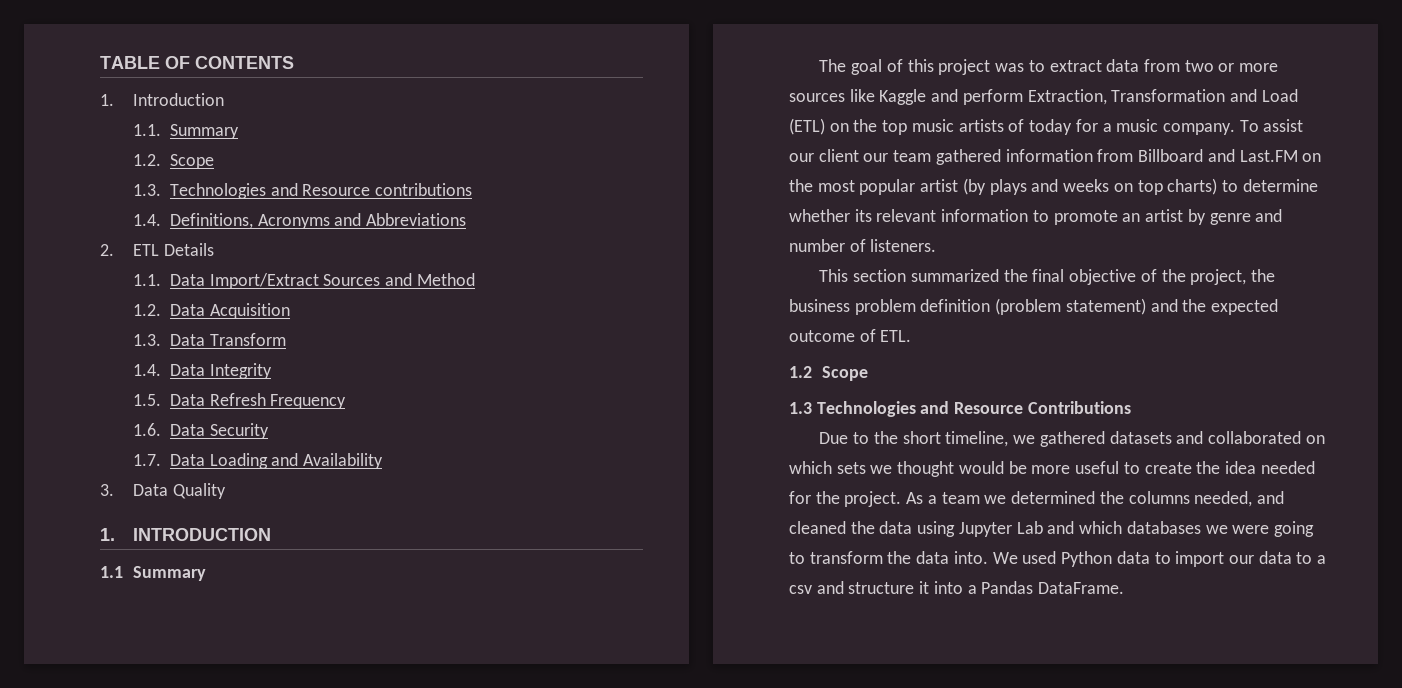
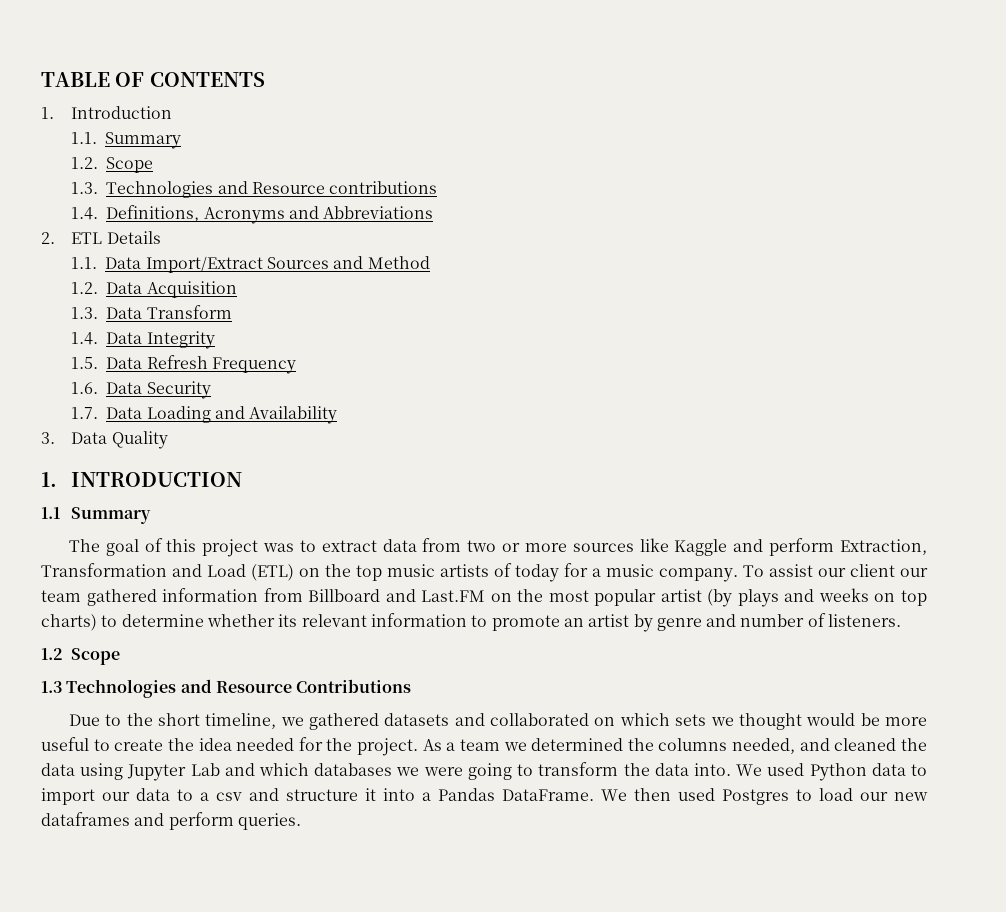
- This section summarized the final objective of the project, the business problem definition (problem statement) and the expected outcome of ETL.
+ We then used Postgres to load our new dataframes and perform queries.

